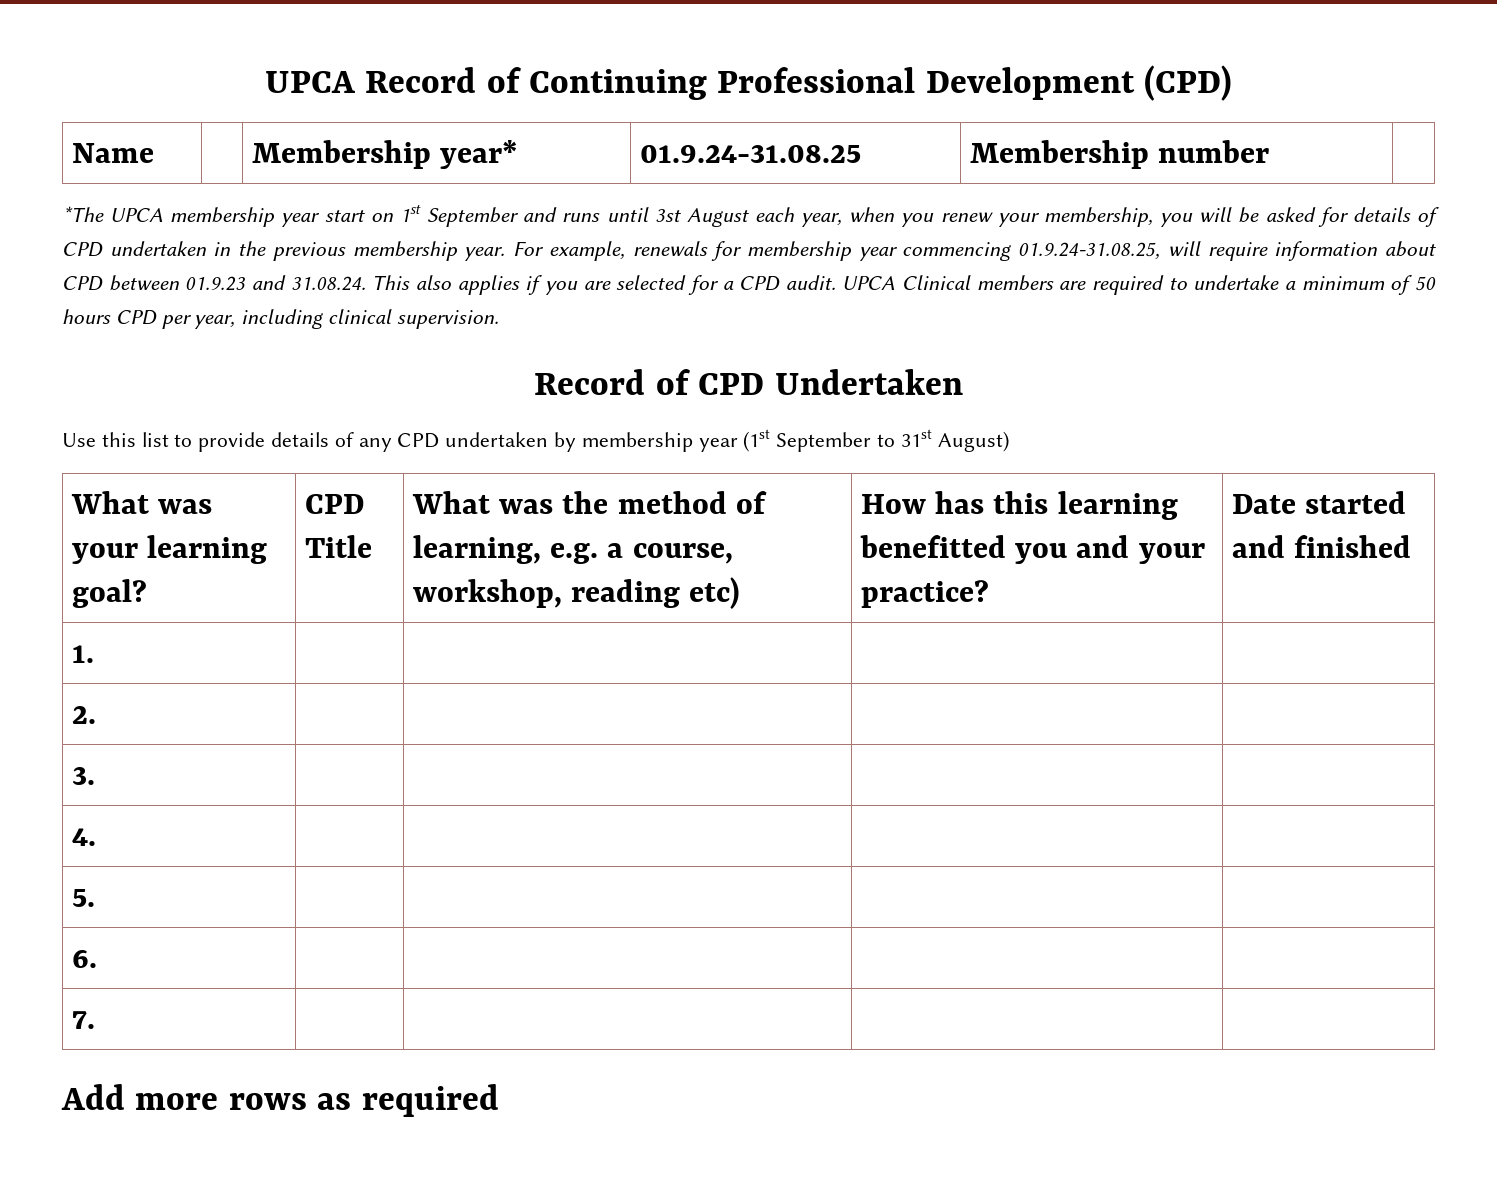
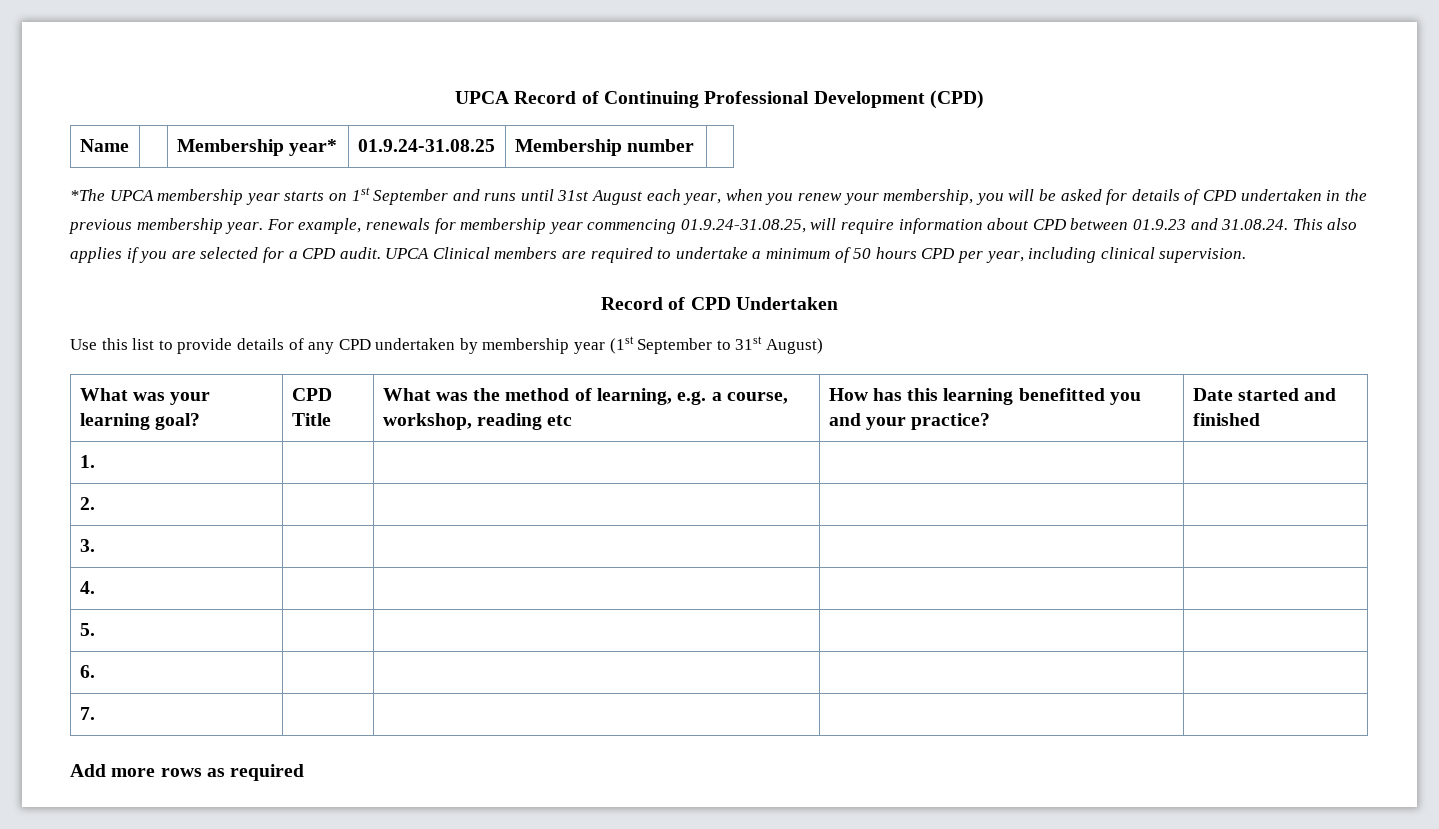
- *The UPCA membership year start on 1st September and runs until 3st August each year, when you renew your membership, you will be asked for details of CPD undertaken in the previous membership year.
+ *The UPCA membership year starts on 1st September and runs until 31st August each year, when you renew your membership, you will be asked for details of CPD undertaken in the previous membership year.
- What was your learning goal? | CPD Title | What was the method of learning, e.g. a course, workshop, reading etc) | How has this learning benefitted you and your practice? | Date started and finished
+ What was your learning goal? | CPD Title | What was the method of learning, e.g. a course, workshop, reading etc | How has this learning benefitted you and your practice? | Date started and finished

